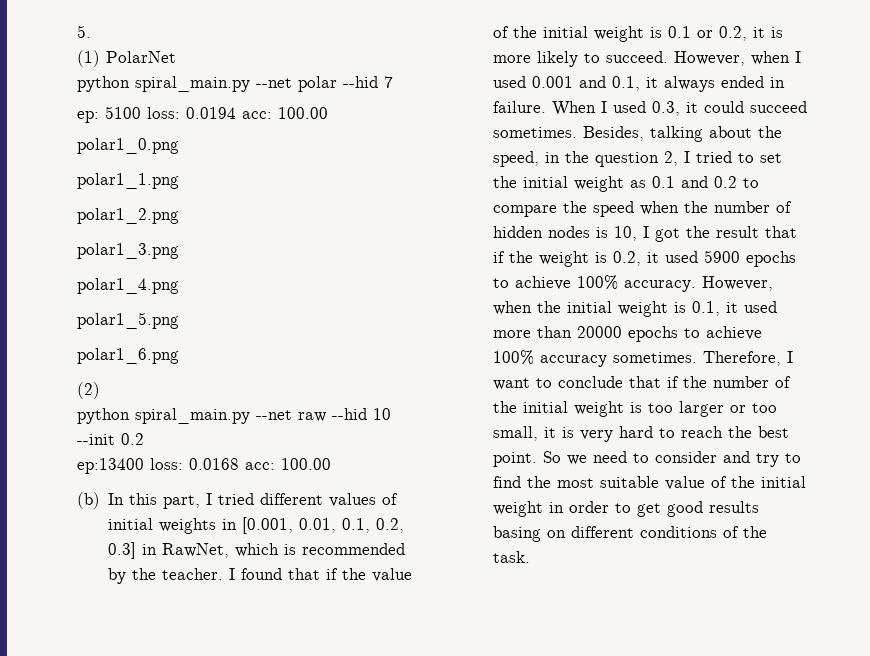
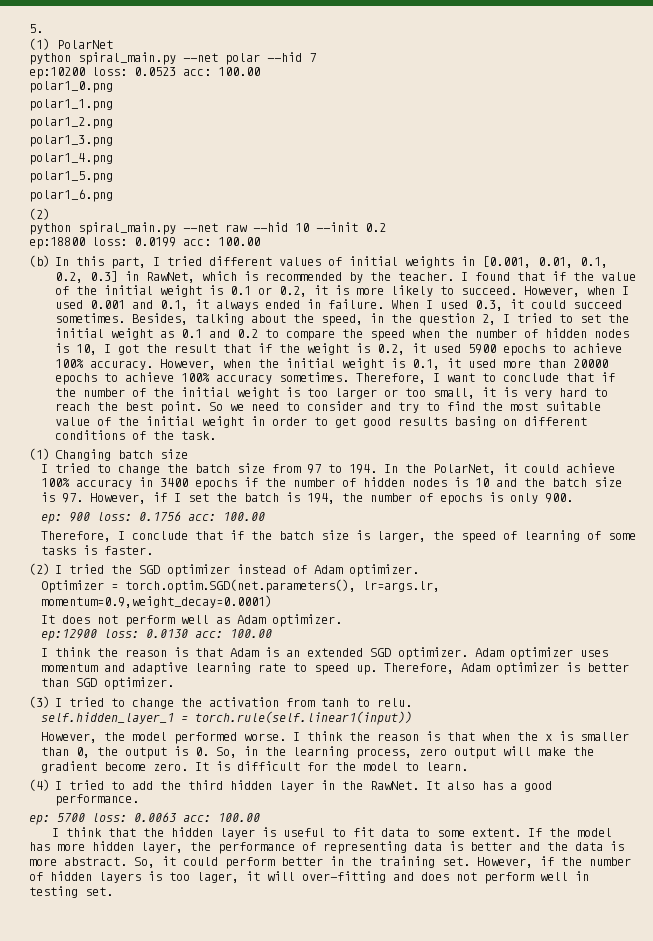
- ep: 5100 loss: 0.0194 acc: 100.00
+ ep:10200 loss: 0.0523 acc: 100.00
- ep:13400 loss: 0.0168 acc: 100.00
+ ep:18800 loss: 0.0199 acc: 100.00
+ (1) Changing batch size
+ I tried to change the batch size from 97 to 194. In the PolarNet, it could achieve 100% accuracy in 3400 epochs if the number of hidden nodes is 10 and the batch size is 97. However, if I set the batch is 194, the number of epochs is only 900.
+ ep: 900 loss: 0.1756 acc: 100.00
+ Therefore, I conclude that if the batch size is larger, the speed of learning of some tasks is faster.
+ (2) I tried the SGD optimizer instead of Adam optimizer.
+ Optimizer = torch.optim.SGD(net.parameters(), lr=args.lr, momentum=0.9,weight_decay=0.0001)
+ It does not perform well as Adam optimizer.
+ ep:12900 loss: 0.0130 acc: 100.00
+ I think the reason is that Adam is an extended SGD optimizer. Adam optimizer uses momentum and adaptive learning rate to speed up. Therefore, Adam optimizer is better than SGD optimizer.
+ (3) I tried to change the activation from tanh to relu.
+ self.hidden_layer_1 = torch.rule(self.linear1(input))
+ However, the model performed worse. I think the reason is that when the x is smaller than 0, the output is 0. So, in the learning process, zero output will make the gradient become zero. It is difficult for the model to learn.
+ (4) I tried to add the third hidden layer in the RawNet. It also has a good performance.
+ ep: 5700 loss: 0.0063 acc: 100.00
+ I think that the hidden layer is useful to fit data to some extent. If the model has more hidden layer, the performance of representing data is better and the data is more abstract. So, it could perform better in the training set. However, if the number of hidden layers is too lager, it will over-fitting and does not perform well in testing set.

